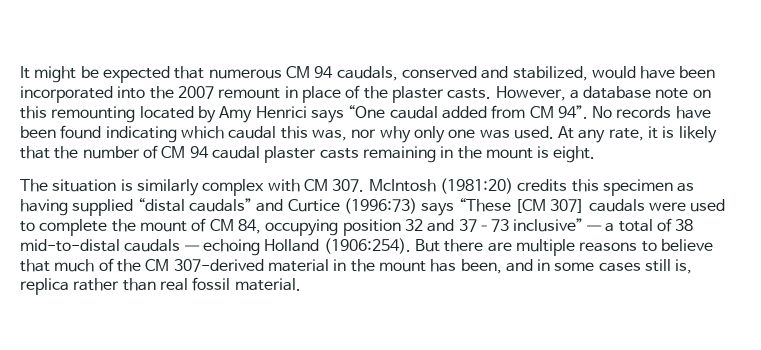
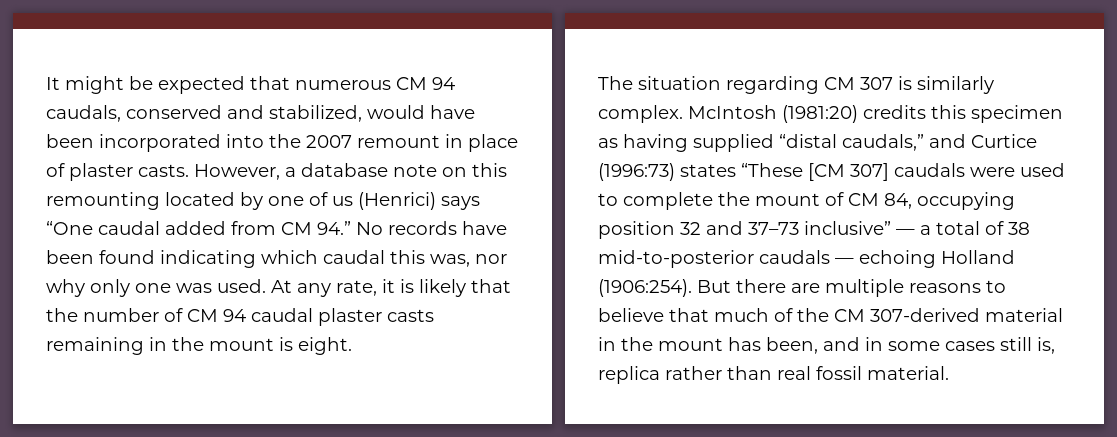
- It might be expected that numerous CM 94 caudals, conserved and stabilized, would have been incorporated into the 2007 remount in place of the plaster casts.
+ It might be expected that numerous CM 94 caudals, conserved and stabilized, would have been incorporated into the 2007 remount in place of plaster casts.
- However, a database note on this remounting located by Amy Henrici says “One caudal added from CM 94”. No records have been found indicating which caudal this was, nor why only one was used.
+ However, a database note on this remounting located by one of us (Henrici) says “One caudal added from CM 94.” No records have been found indicating which caudal this was, nor why only one was used.
- The situation is similarly complex with CM 307. McIntosh (1981:20) credits this specimen as having supplied “distal caudals” and Curtice (1996:73) says “These [CM 307] caudals were used to complete the mount of CM 84, occupying position 32 and 37–73 inclusive” — a total of 38 mid-to-distal caudals — echoing Holland (1906:254).
+ The situation regarding CM 307 is similarly complex. McIntosh (1981:20) credits this specimen as having supplied “distal caudals,” and Curtice (1996:73) states “These [CM 307] caudals were used to complete the mount of CM 84, occupying position 32 and 37–73 inclusive” — a total of 38 mid-to-posterior caudals — echoing Holland (1906:254).

